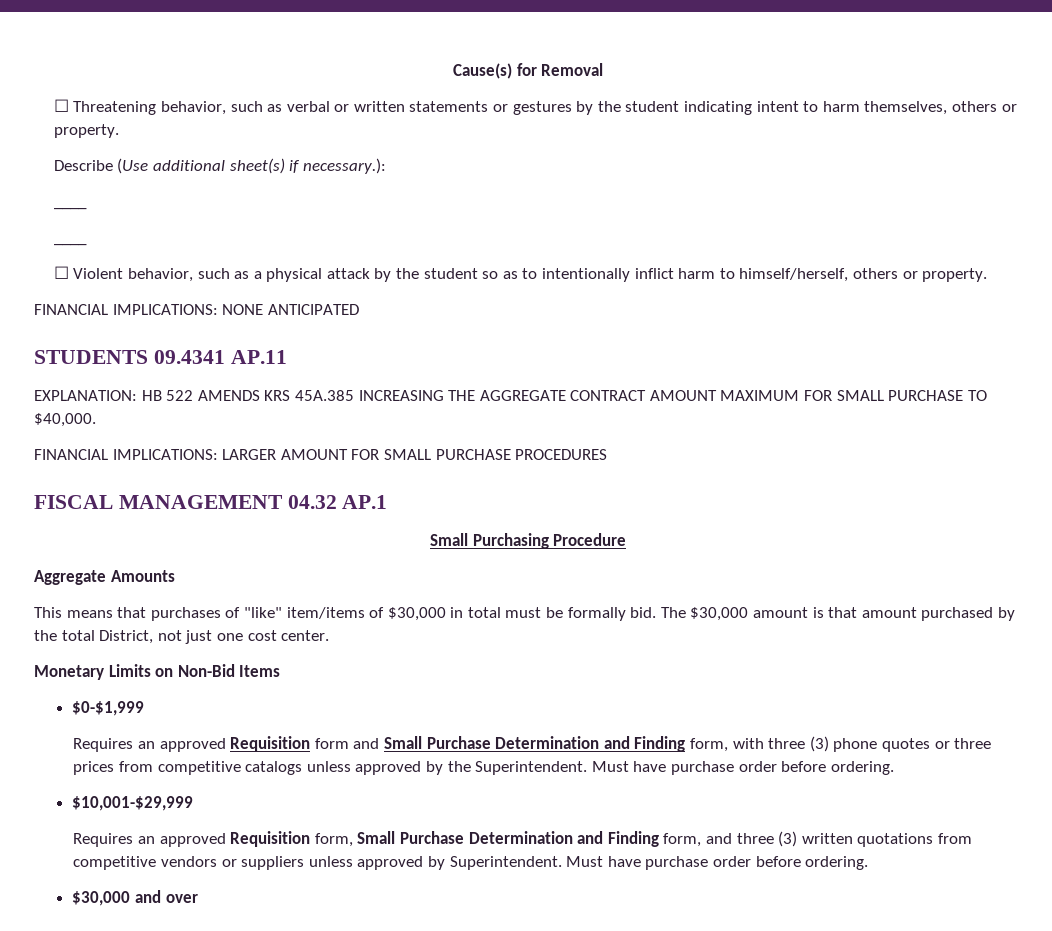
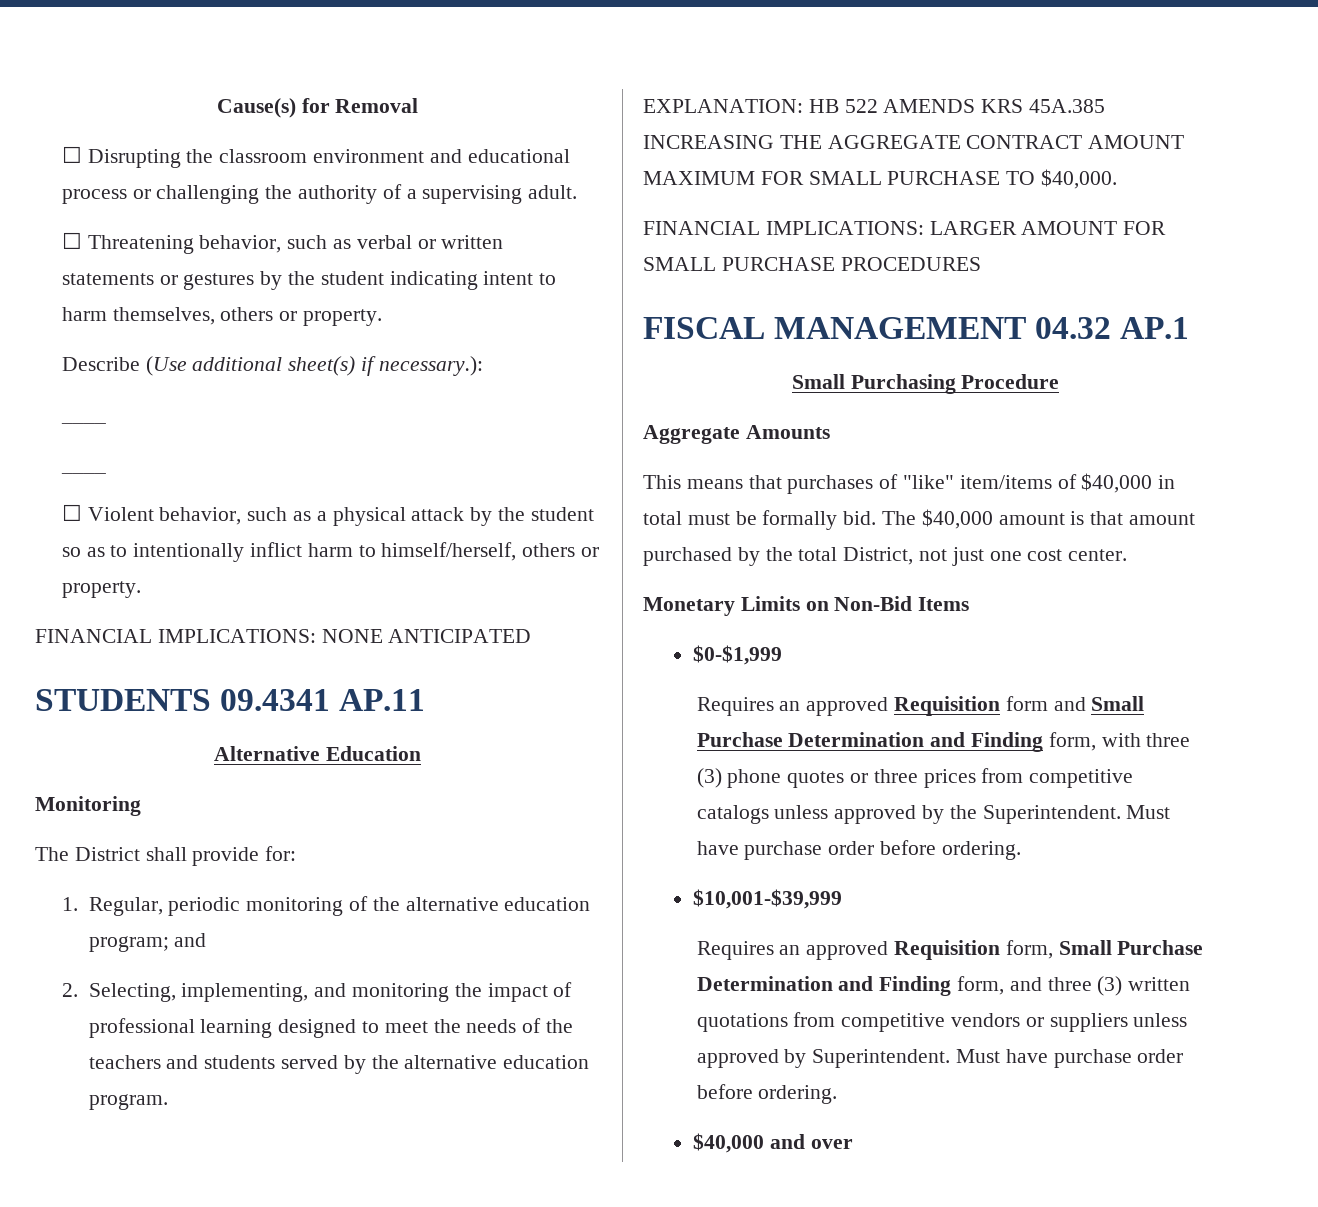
+ ☐ Disrupting the classroom environment and educational process or challenging the authority of a supervising adult.
+ Alternative Education
+ Monitoring
+ The District shall provide for:
+ 1. Regular, periodic monitoring of the alternative education program; and
+ 2. Selecting, implementing, and monitoring the impact of professional learning designed to meet the needs of the teachers and students served by the alternative education program.
- This means that purchases of "like" item/items of $30,000 in total must be formally bid.
+ This means that purchases of "like" item/items of $40,000 in total must be formally bid.
- The $30,000 amount is that amount purchased by the total District, not just one cost center.
+ The $40,000 amount is that amount purchased by the total District, not just one cost center.
- $10,001-$29,999
+ $10,001-$39,999
- $30,000 and over
+ $40,000 and over

